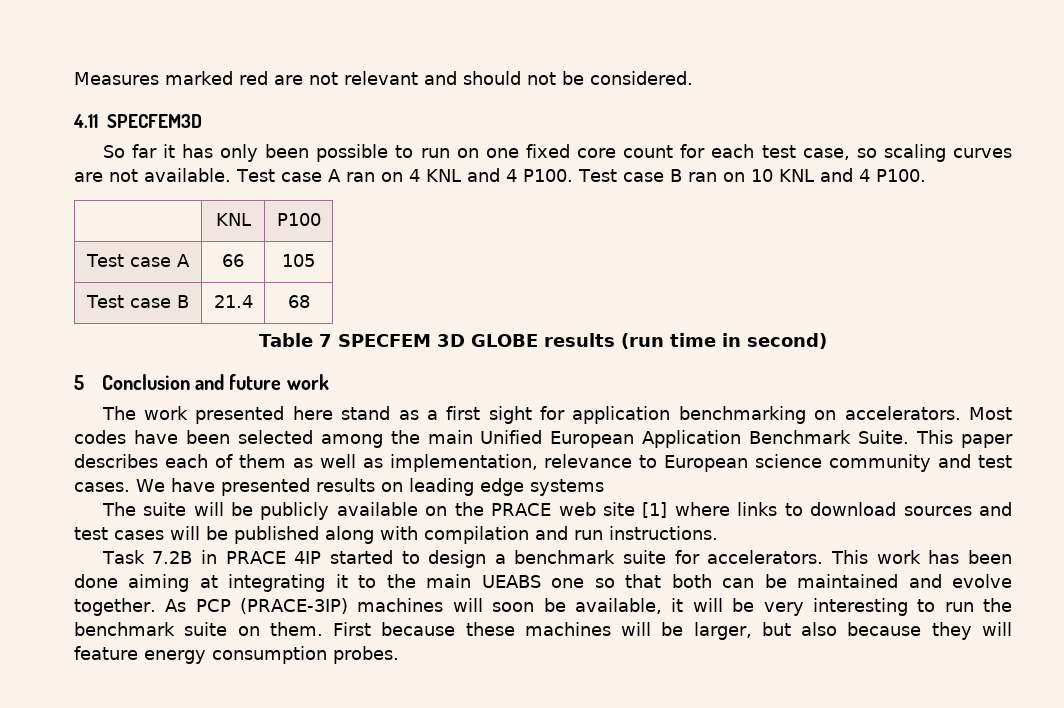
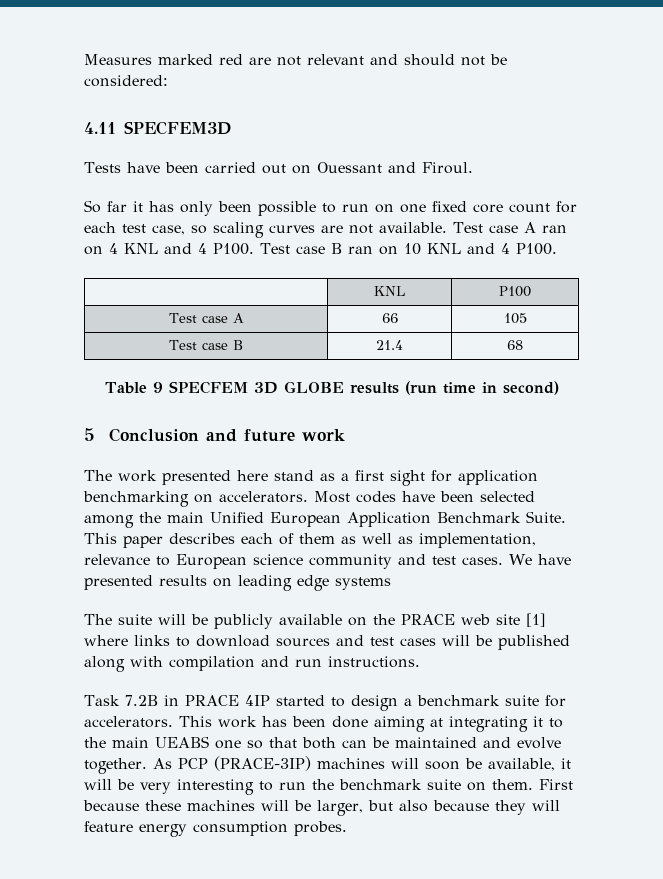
- Measures marked red are not relevant and should not be considered.
+ Measures marked red are not relevant and should not be considered:
+ Tests have been carried out on Ouessant and Firoul.
- Table 7 SPECFEM 3D GLOBE results (run time in second)
+ Table 9 SPECFEM 3D GLOBE results (run time in second)

